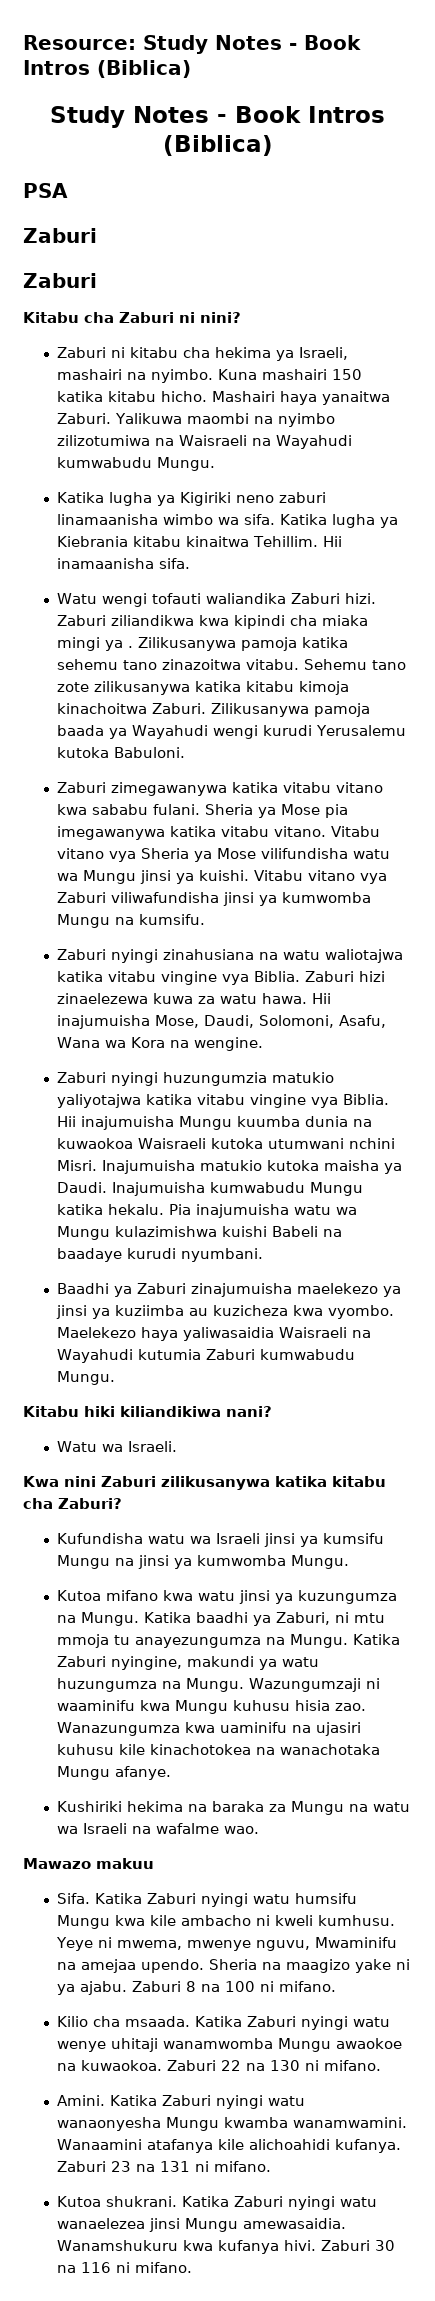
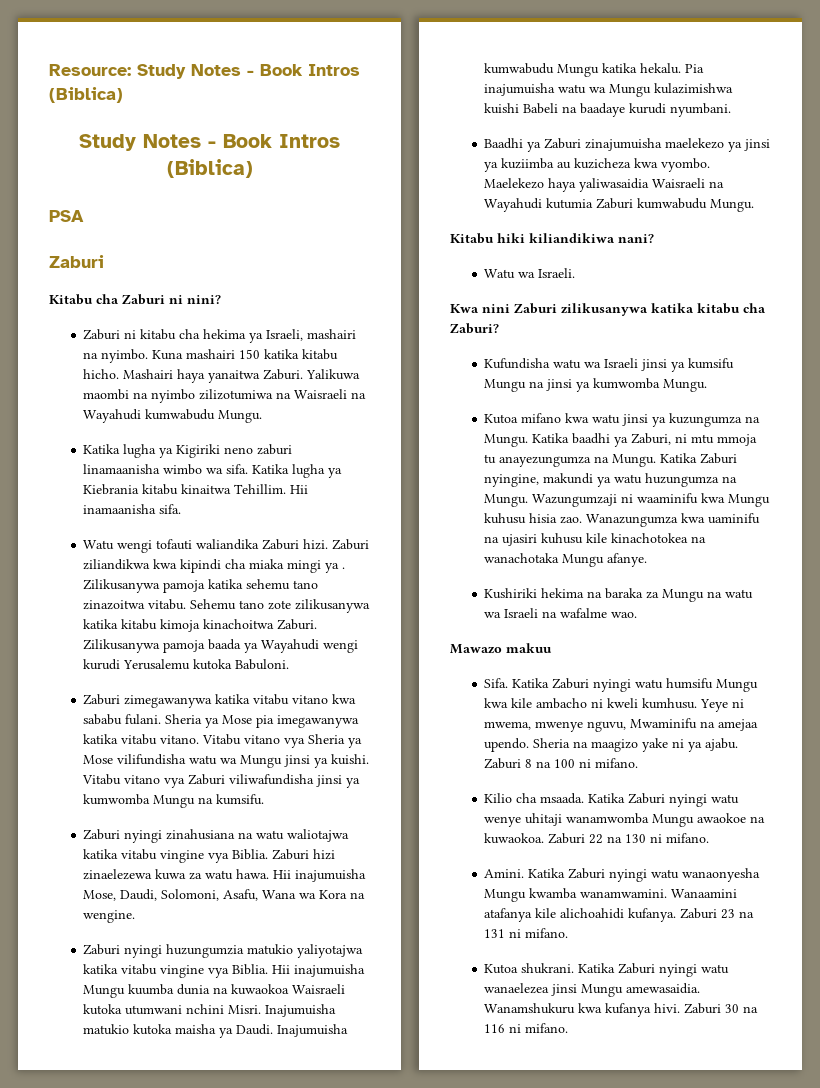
  PSA
- Zaburi

